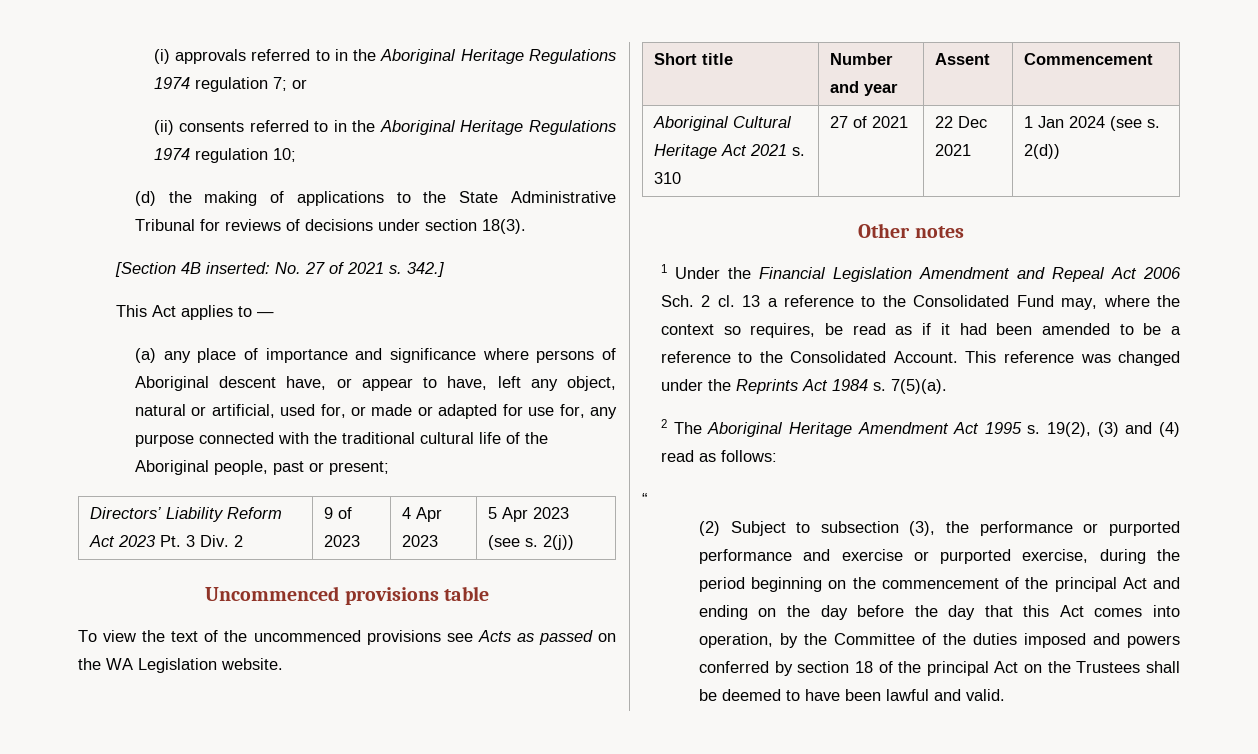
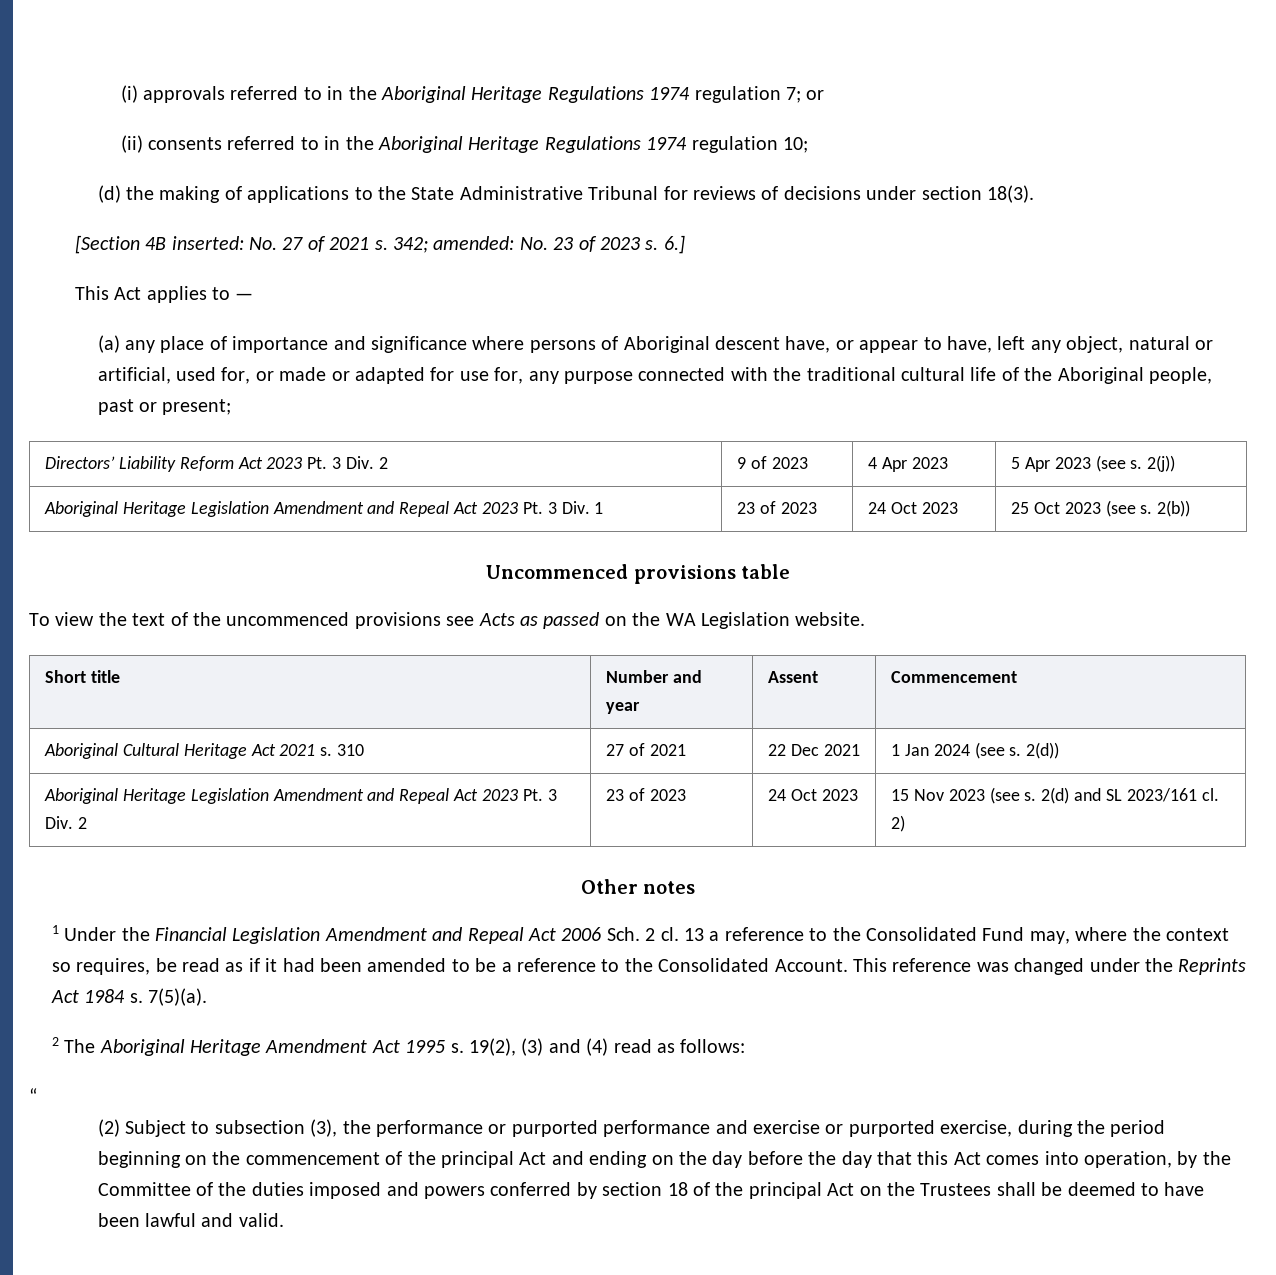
- 342.]
+ 342; amended: No. 23 of 2023 s. 6.]
+ Aboriginal Heritage Legislation Amendment and Repeal Act 2023 Pt. 3 Div. 1 | 23 of 2023 | 24 Oct 2023 | 25 Oct 2023 (see s. 2(b))
+ Aboriginal Heritage Legislation Amendment and Repeal Act 2023 Pt. 3 Div. 2 | 23 of 2023 | 24 Oct 2023 | 15 Nov 2023 (see s. 2(d) and SL 2023/161 cl. 2)

